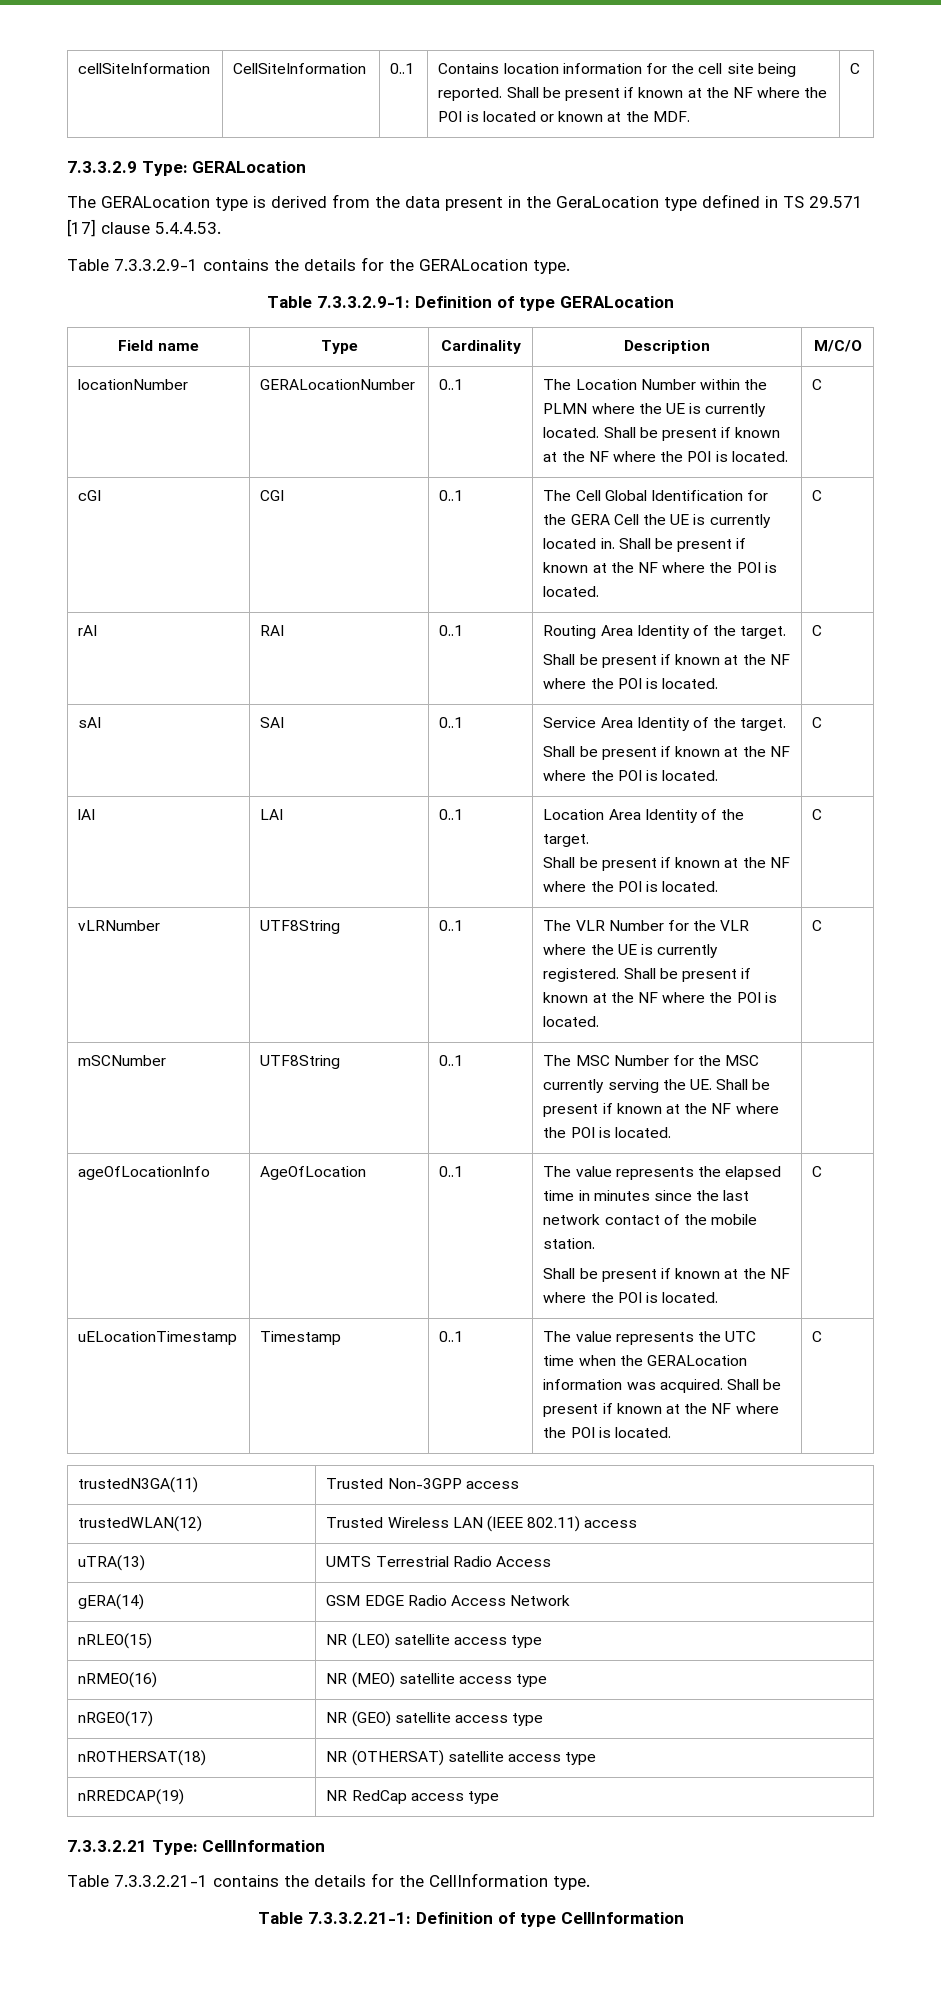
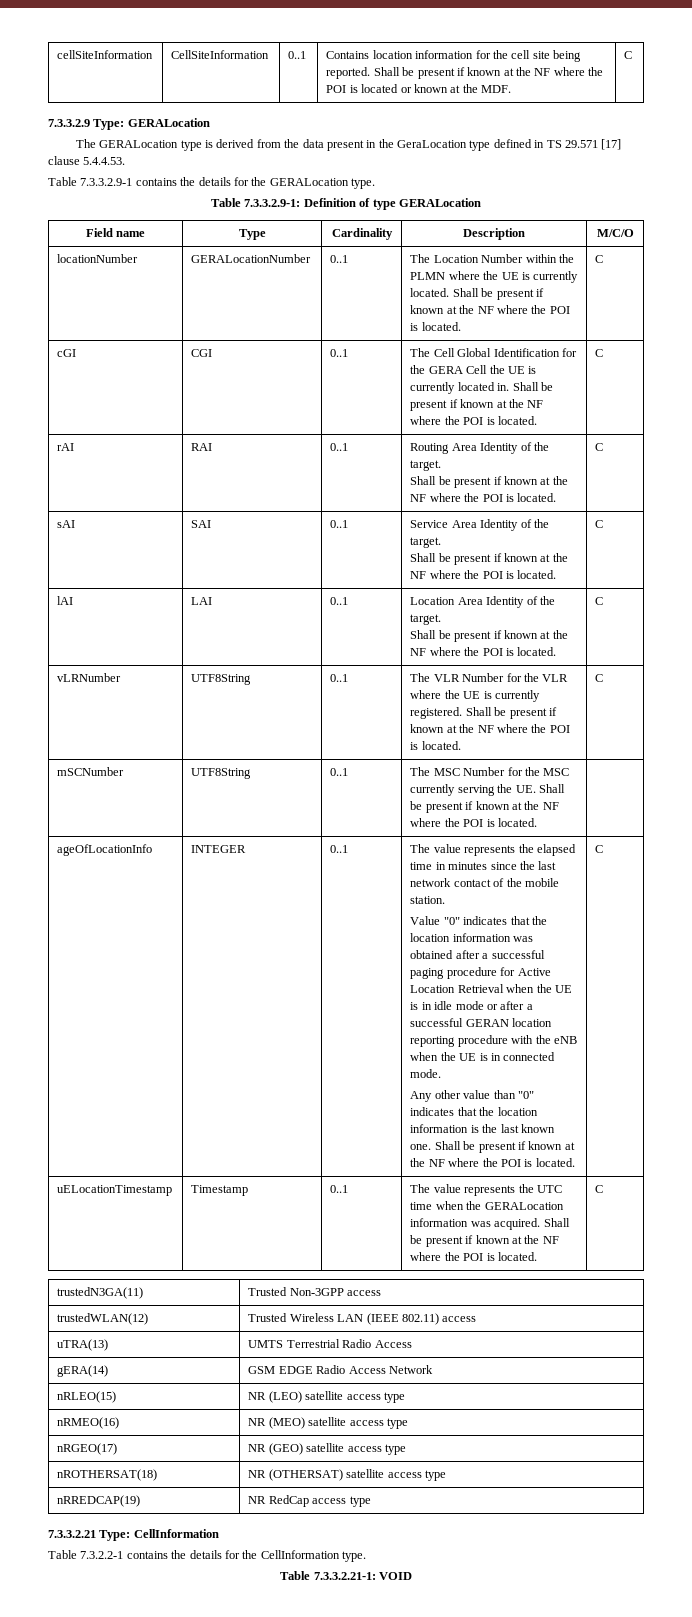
- AgeOfLocation
+ INTEGER
+ Value "0" indicates that the location information was obtained after a successful paging procedure for Active Location Retrieval when the UE is in idle mode or after a successful GERAN location reporting procedure with the eNB when the UE is in connected mode.
+ Any other value than "0" indicates that the location information is the last known one.
- Table 7.3.3.2.21-1 contains the details for the CellInformation type.
+ Table 7.3.2.2-1 contains the details for the CellInformation type.
- Table 7.3.3.2.21-1: Definition of type CellInformation
+ Table 7.3.3.2.21-1: VOID

